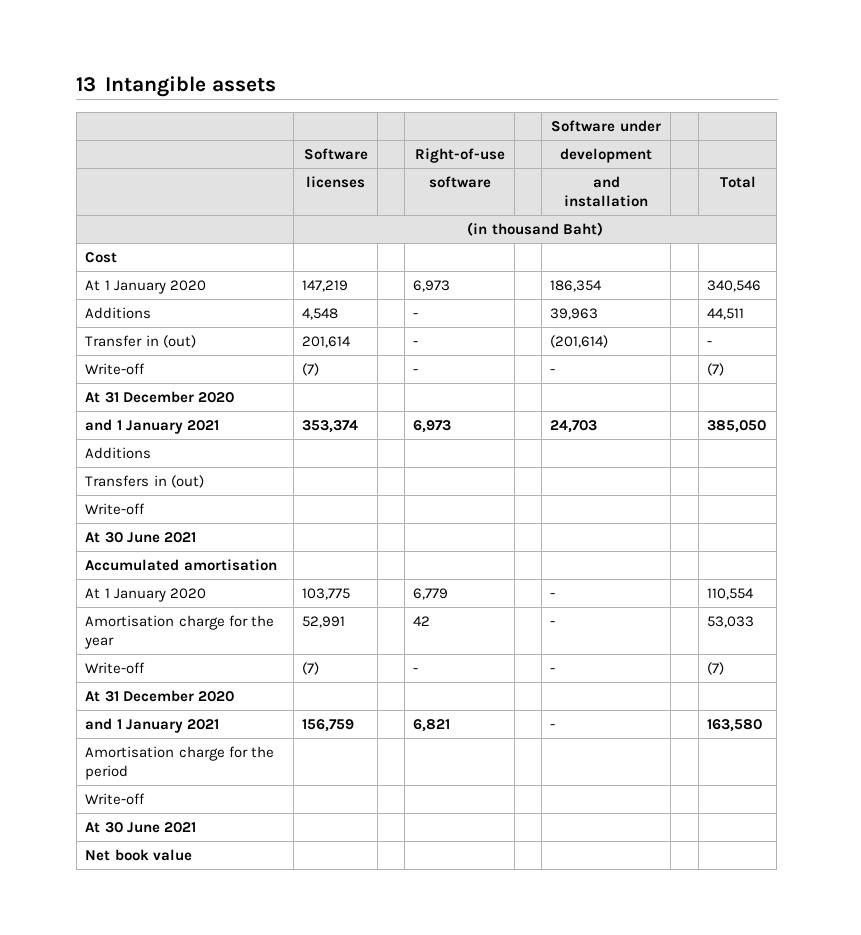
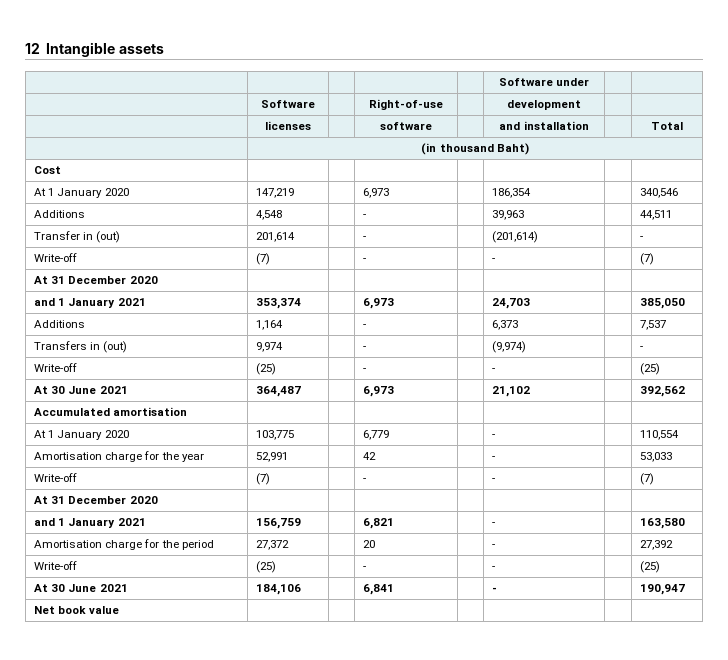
- 13 Intangible assets
+ 12 Intangible assets
- Additions | | | | | | |
+ Additions | 1,164 | | - | | 6,373 | | 7,537
- Transfers in (out) | | | | | | |
- Write-off | | | | | | |
- At 30 June 2021 | | | | | | |
+ Transfers in (out) | 9,974 | | - | | (9,974) | | -
+ Write-off | (25) | | - | | - | | (25)
+ At 30 June 2021 | 364,487 | | 6,973 | | 21,102 | | 392,562
- Amortisation charge for the period | | | | | | |
- Write-off | | | | | | |
- At 30 June 2021 | | | | | | |
+ Amortisation charge for the period | 27,372 | | 20 | | - | | 27,392
+ Write-off | (25) | | - | | - | | (25)
+ At 30 June 2021 | 184,106 | | 6,841 | | - | | 190,947

